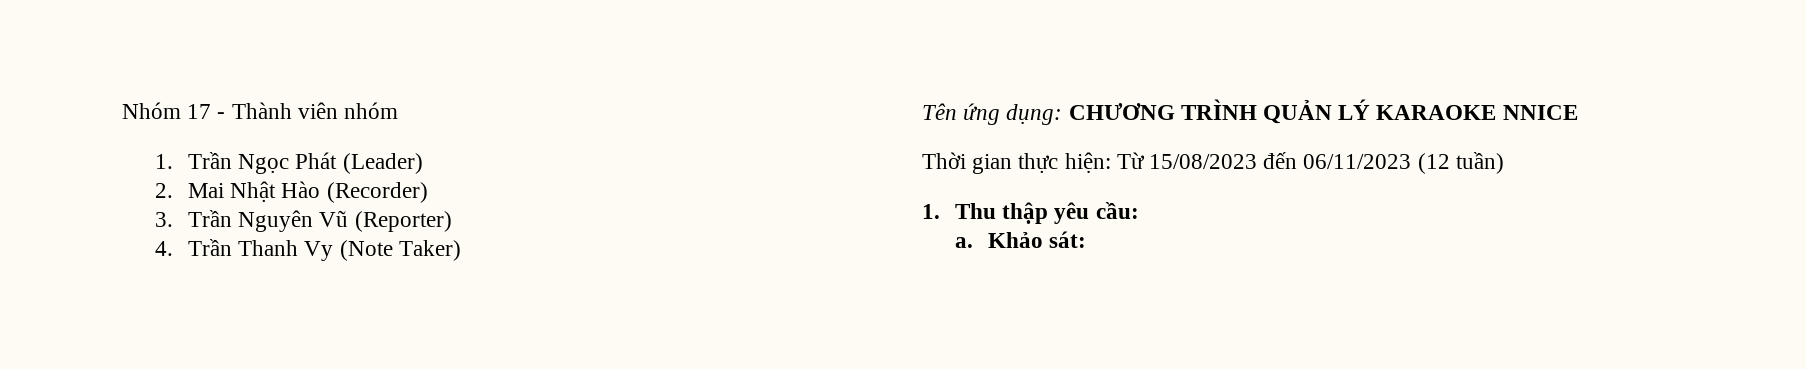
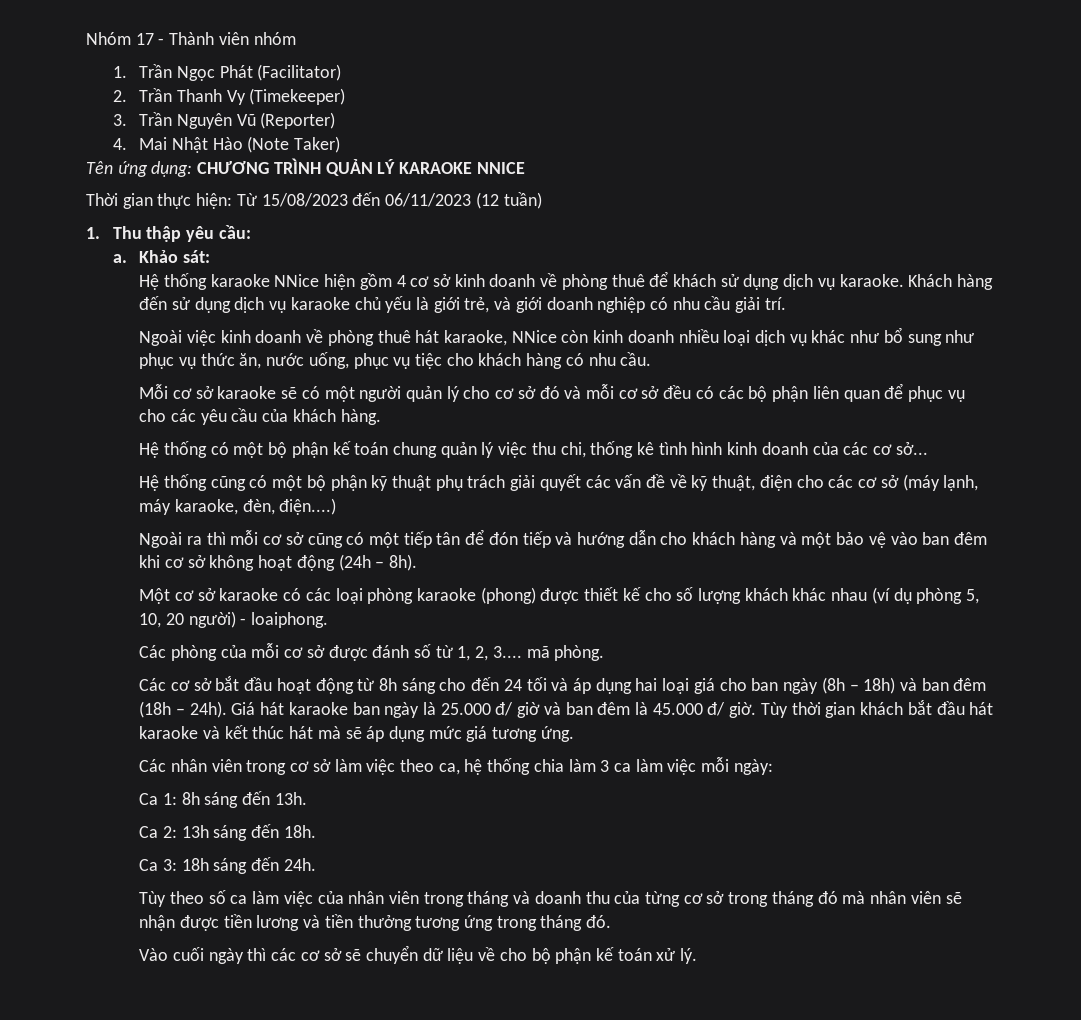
- 1. Trần Ngọc Phát (Leader)
+ 1. Trần Ngọc Phát (Facilitator)
- 2. Mai Nhật Hào (Recorder)
+ 2. Trần Thanh Vy (Timekeeper)
- 4. Trần Thanh Vy (Note Taker)
+ 4. Mai Nhật Hào (Note Taker)
+ Hệ thống karaoke NNice hiện gồm 4 cơ sở kinh doanh về phòng thuê để khách sử dụng dịch vụ karaoke. Khách hàng đến sử dụng dịch vụ karaoke chủ yếu là giới trẻ, và giới doanh nghiệp có nhu cầu giải trí.
+ Ngoài việc kinh doanh về phòng thuê hát karaoke, NNice còn kinh doanh nhiều loại dịch vụ khác như bổ sung như phục vụ thức ăn, nước uống, phục vụ tiệc cho khách hàng có nhu cầu.
+ Mỗi cơ sở karaoke sẽ có một người quản lý cho cơ sở đó và mỗi cơ sở đều có các bộ phận liên quan để phục vụ cho các yêu cầu của khách hàng.
+ Hệ thống có một bộ phận kế toán chung quản lý việc thu chi, thống kê tình hình kinh doanh của các cơ sở...
+ Hệ thống cũng có một bộ phận kỹ thuật phụ trách giải quyết các vấn đề về kỹ thuật, điện cho các cơ sở (máy lạnh, máy karaoke, đèn, điện....)
+ Ngoài ra thì mỗi cơ sở cũng có một tiếp tân để đón tiếp và hướng dẫn cho khách hàng và một bảo vệ vào ban đêm khi cơ sở không hoạt động (24h – 8h).
+ Một cơ sở karaoke có các loại phòng karaoke (phong) được thiết kế cho số lượng khách khác nhau (ví dụ phòng 5, 10, 20 người) - loaiphong.
+ Các phòng của mỗi cơ sở được đánh số từ 1, 2, 3.... mã phòng.
+ Các cơ sở bắt đầu hoạt động từ 8h sáng cho đến 24 tối và áp dụng hai loại giá cho ban ngày (8h – 18h) và ban đêm (18h – 24h). Giá hát karaoke ban ngày là 25.000 đ/ giờ và ban đêm là 45.000 đ/ giờ. Tùy thời gian khách bắt đầu hát karaoke và kết thúc hát mà sẽ áp dụng mức giá tương ứng.
+ Các nhân viên trong cơ sở làm việc theo ca, hệ thống chia làm 3 ca làm việc mỗi ngày:
+ Ca 1: 8h sáng đến 13h.
+ Ca 2: 13h sáng đến 18h.
+ Ca 3: 18h sáng đến 24h.
+ Tùy theo số ca làm việc của nhân viên trong tháng và doanh thu của từng cơ sở trong tháng đó mà nhân viên sẽ nhận được tiền lương và tiền thưởng tương ứng trong tháng đó.
+ Vào cuối ngày thì các cơ sở sẽ chuyển dữ liệu về cho bộ phận kế toán xử lý.

